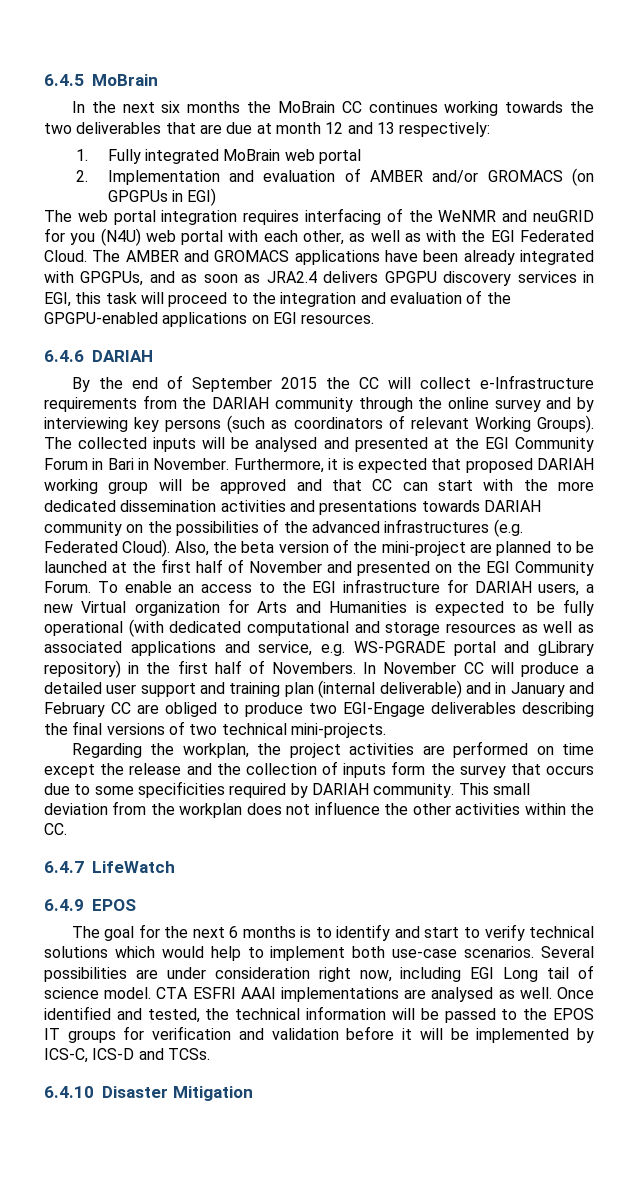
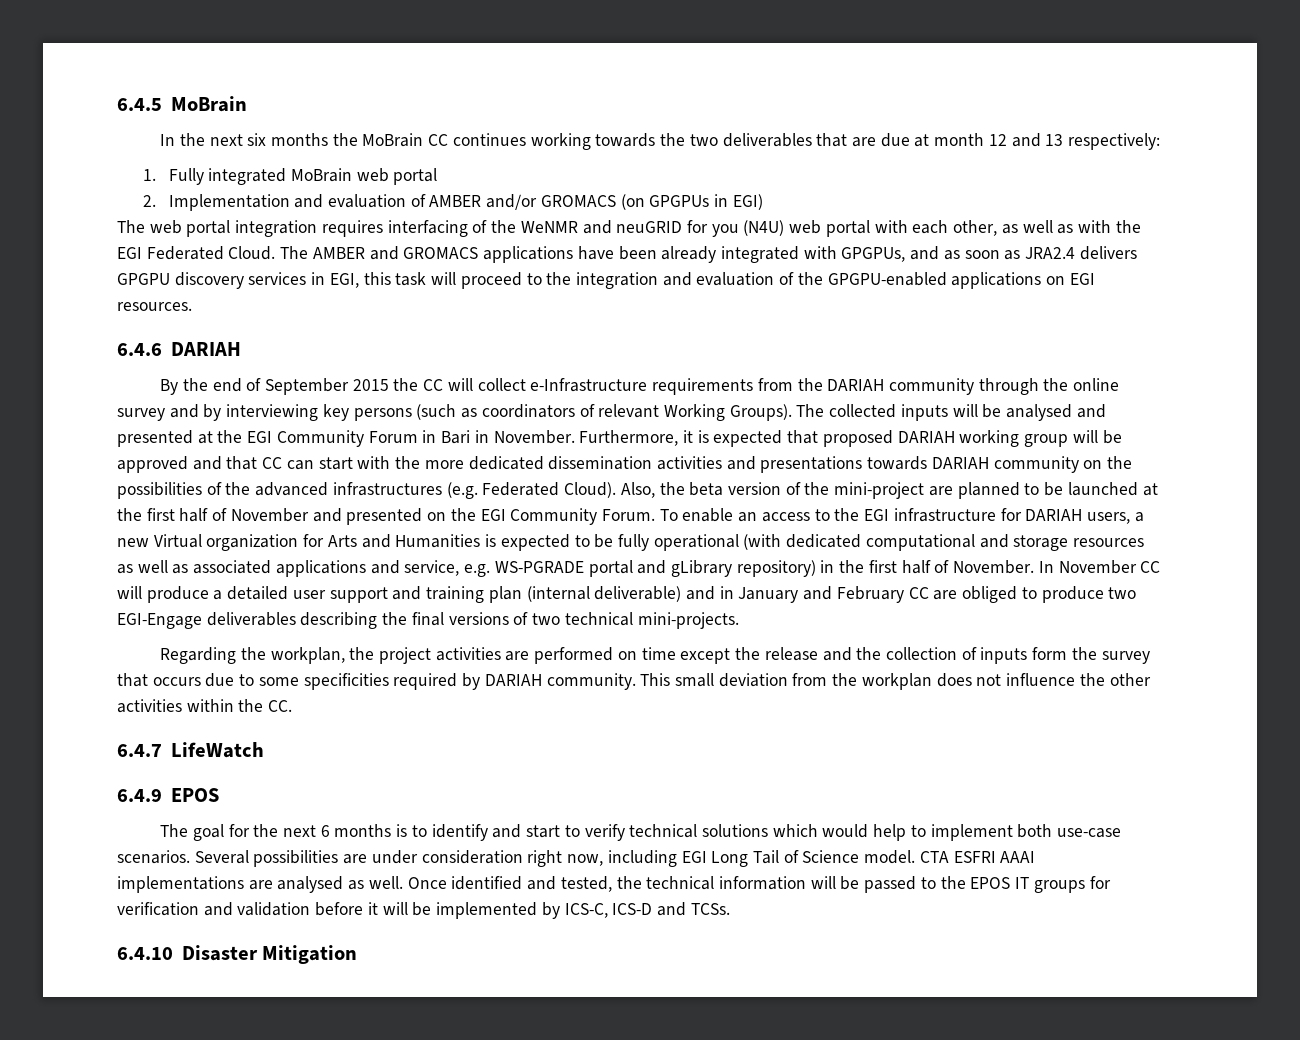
- To enable an access to the EGI infrastructure for DARIAH users, a new Virtual organization for Arts and Humanities is expected to be fully operational (with dedicated computational and storage resources as well as associated applications and service, e.g. WS-PGRADE portal and gLibrary repository) in the first half of Novembers.
+ To enable an access to the EGI infrastructure for DARIAH users, a new Virtual organization for Arts and Humanities is expected to be fully operational (with dedicated computational and storage resources as well as associated applications and service, e.g. WS-PGRADE portal and gLibrary repository) in the first half of November.
- Several possibilities are under consideration right now, including EGI Long tail of science model.
+ Several possibilities are under consideration right now, including EGI Long Tail of Science model.

